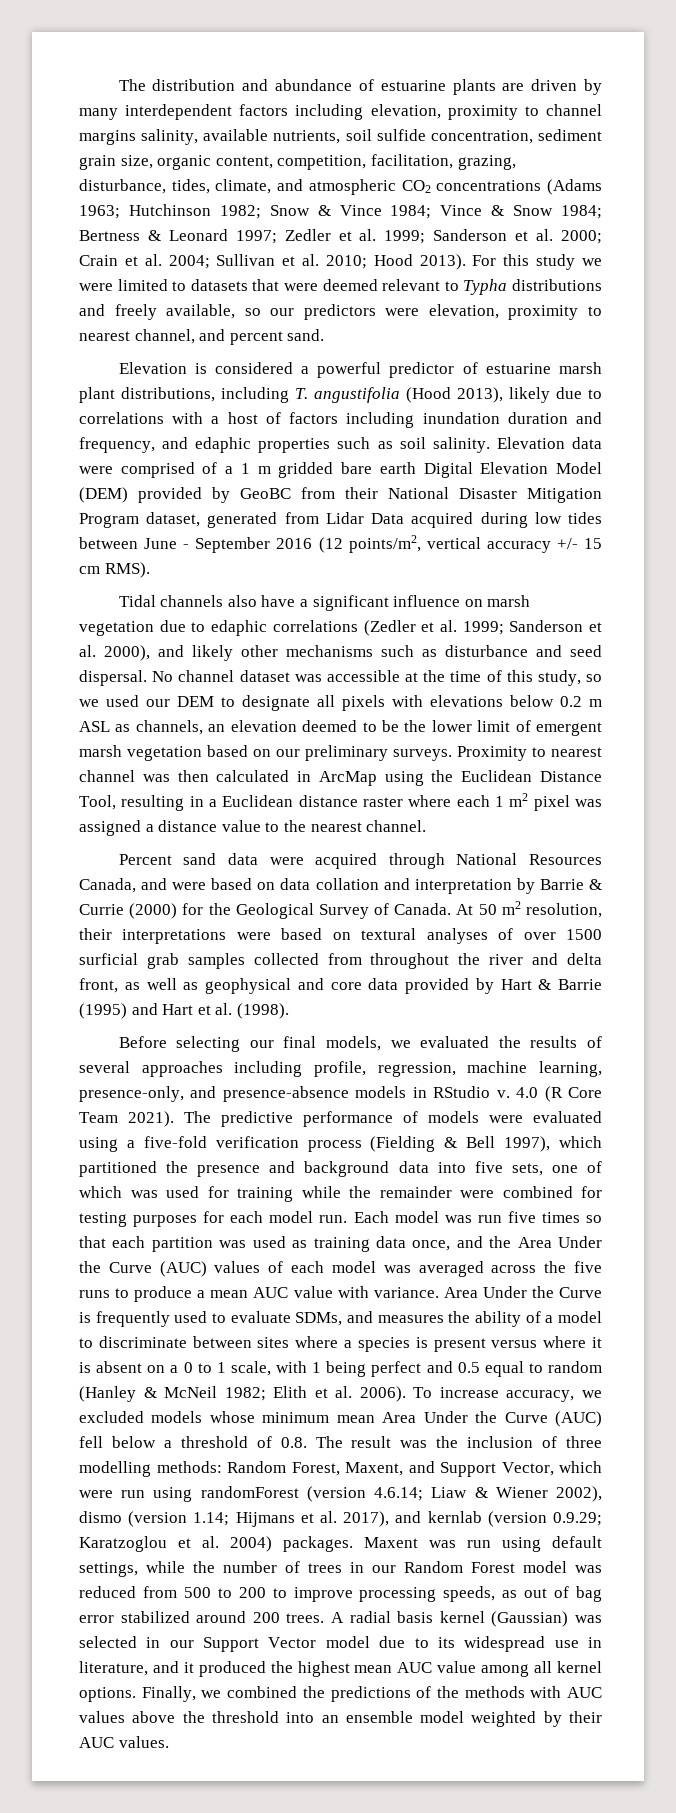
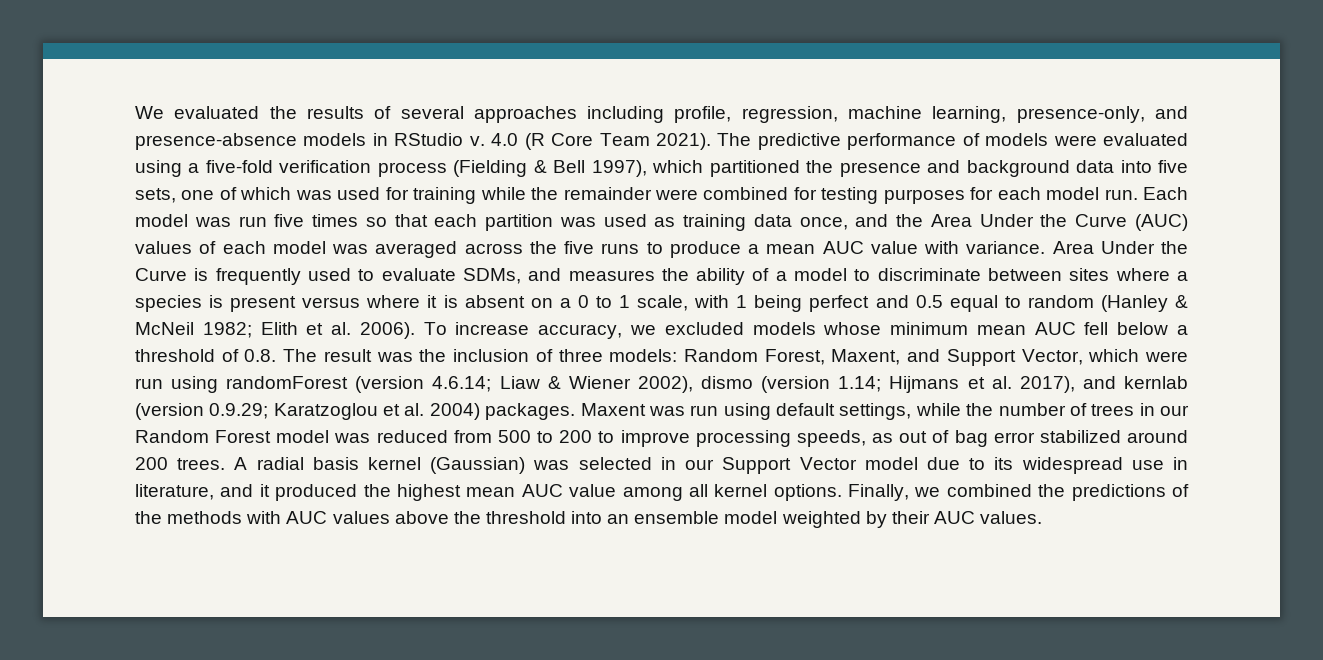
- The distribution and abundance of estuarine plants are driven by many interdependent factors including elevation, proximity to channel margins salinity, available nutrients, soil sulfide concentration, sediment grain size, organic content, competition, facilitation, grazing, disturbance, tides, climate, and atmospheric CO2 concentrations (Adams 1963; Hutchinson 1982; Snow & Vince 1984; Vince & Snow 1984; Bertness & Leonard 1997; Zedler et al. 1999; Sanderson et al. 2000; Crain et al. 2004; Sullivan et al. 2010; Hood 2013). For this study we were limited to datasets that were deemed relevant to Typha distributions and freely available, so our predictors were elevation, proximity to nearest channel, and percent sand.
- Elevation is considered a powerful predictor of estuarine marsh plant distributions, including T. angustifolia (Hood 2013), likely due to correlations with a host of factors including inundation duration and frequency, and edaphic properties such as soil salinity. Elevation data were comprised of a 1 m gridded bare earth Digital Elevation Model (DEM) provided by GeoBC from their National Disaster Mitigation Program dataset, generated from Lidar Data acquired during low tides between June - September 2016 (12 points/m2, vertical accuracy +/- 15 cm RMS).
- Tidal channels also have a significant influence on marsh vegetation due to edaphic correlations (Zedler et al. 1999; Sanderson et al. 2000), and likely other mechanisms such as disturbance and seed dispersal. No channel dataset was accessible at the time of this study, so we used our DEM to designate all pixels with elevations below 0.2 m ASL as channels, an elevation deemed to be the lower limit of emergent marsh vegetation based on our preliminary surveys. Proximity to nearest channel was then calculated in ArcMap using the Euclidean Distance Tool, resulting in a Euclidean distance raster where each 1 m2 pixel was assigned a distance value to the nearest channel.
- Percent sand data were acquired through National Resources Canada, and were based on data collation and interpretation by Barrie & Currie (2000) for the Geological Survey of Canada. At 50 m2 resolution, their interpretations were based on textural analyses of over 1500 surficial grab samples collected from throughout the river and delta front, as well as geophysical and core data provided by Hart & Barrie (1995) and Hart et al. (1998).
- Before selecting our final models, we evaluated the results of several approaches including profile, regression, machine learning, presence-only, and presence-absence models in RStudio v.
+ We evaluated the results of several approaches including profile, regression, machine learning, presence-only, and presence-absence models in RStudio v.
- To increase accuracy, we excluded models whose minimum mean Area Under the Curve (AUC) fell below a threshold of 0.8. The result was the inclusion of three modelling methods: Random Forest, Maxent, and Support Vector, which were run using randomForest (version 4.6.14; Liaw & Wiener 2002), dismo (version 1.14; Hijmans et al. 2017), and kernlab (version 0.9.29; Karatzoglou et al. 2004) packages.
+ To increase accuracy, we excluded models whose minimum mean AUC fell below a threshold of 0.8. The result was the inclusion of three models: Random Forest, Maxent, and Support Vector, which were run using randomForest (version 4.6.14; Liaw & Wiener 2002), dismo (version 1.14; Hijmans et al. 2017), and kernlab (version 0.9.29; Karatzoglou et al. 2004) packages.

